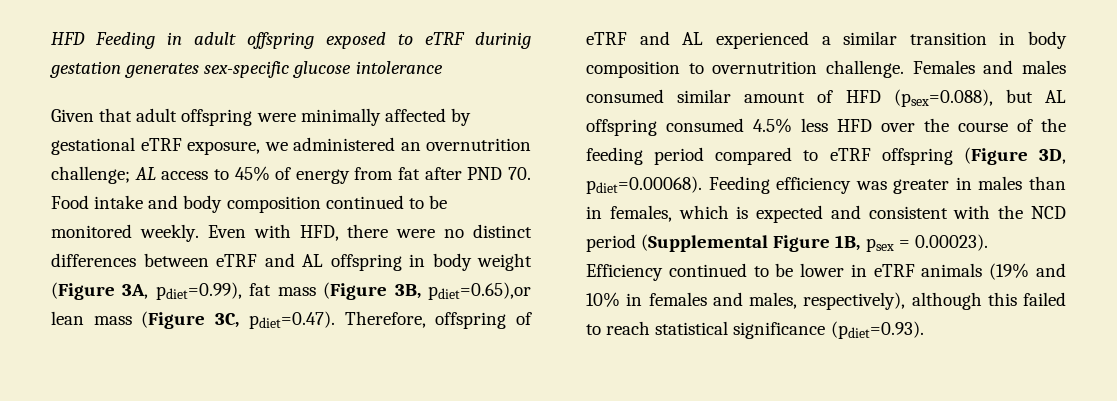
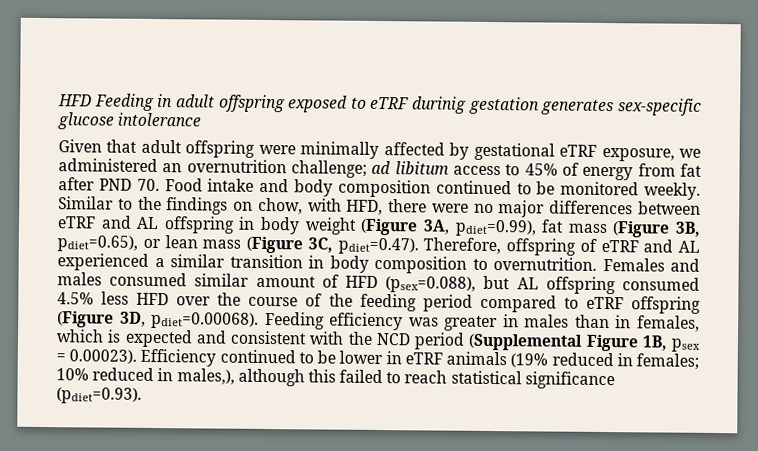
- Given that adult offspring were minimally affected by gestational eTRF exposure, we administered an overnutrition challenge; AL access to 45% of energy from fat after PND 70. Food intake and body composition continued to be monitored weekly.
+ Given that adult offspring were minimally affected by gestational eTRF exposure, we administered an overnutrition challenge; ad libitum access to 45% of energy from fat after PND 70. Food intake and body composition continued to be monitored weekly.
- Even with HFD, there were no distinct differences between eTRF and AL offspring in body weight (Figure 3A, pdiet=0.99), fat mass (Figure 3B, pdiet=0.65),or lean mass (Figure 3C, pdiet=0.47). Therefore, offspring of eTRF and AL experienced a similar transition in body composition to overnutrition challenge.
+ Similar to the findings on chow, with HFD, there were no major differences between eTRF and AL offspring in body weight (Figure 3A, pdiet=0.99), fat mass (Figure 3B, pdiet=0.65), or lean mass (Figure 3C, pdiet=0.47). Therefore, offspring of eTRF and AL experienced a similar transition in body composition to overnutrition.
- Females and males consumed similar amount of HFD (psex=0.088), but AL offspring consumed 4.5% less HFD over the course of the feeding period compared to eTRF offspring (Figure 3D, pdiet=0.00068). Feeding efficiency was greater in males than in females, which is expected and consistent with the NCD period (Supplemental Figure 1B, psex = 0.00023). Efficiency continued to be lower in eTRF animals (19% and 10% in females and males, respectively), although this failed to reach statistical significance (pdiet=0.93).
+ Females and males consumed similar amount of HFD (psex=0.088), but AL offspring consumed 4.5% less HFD over the course of the feeding period compared to eTRF offspring (Figure 3D, pdiet=0.00068). Feeding efficiency was greater in males than in females, which is expected and consistent with the NCD period (Supplemental Figure 1B, psex = 0.00023). Efficiency continued to be lower in eTRF animals (19% reduced in females; 10% reduced in males,), although this failed to reach statistical significance (pdiet=0.93).

